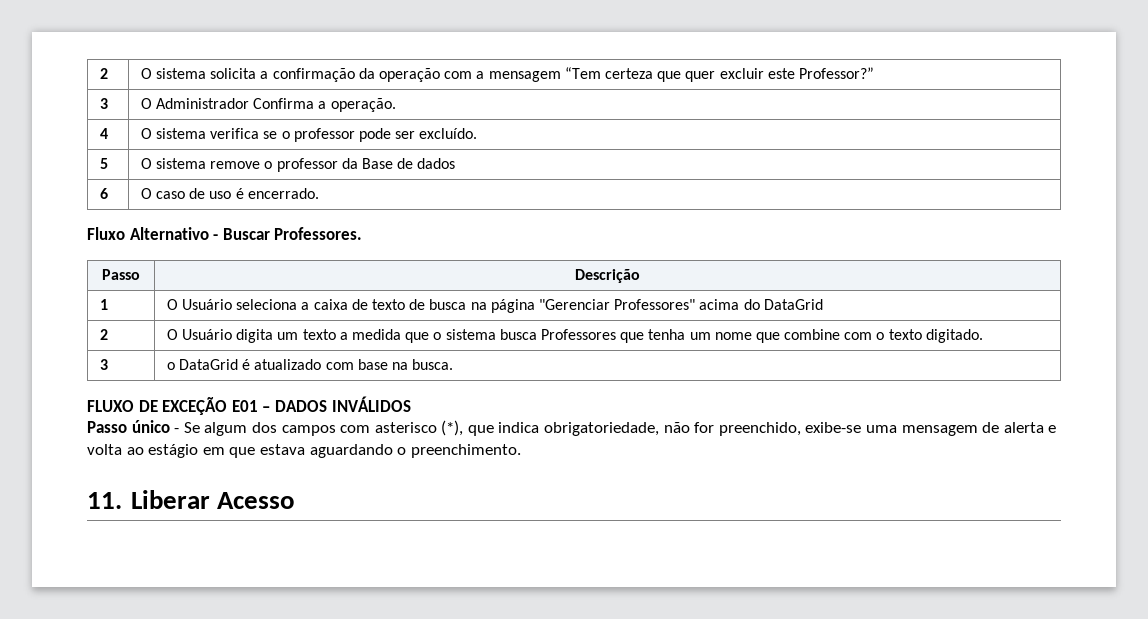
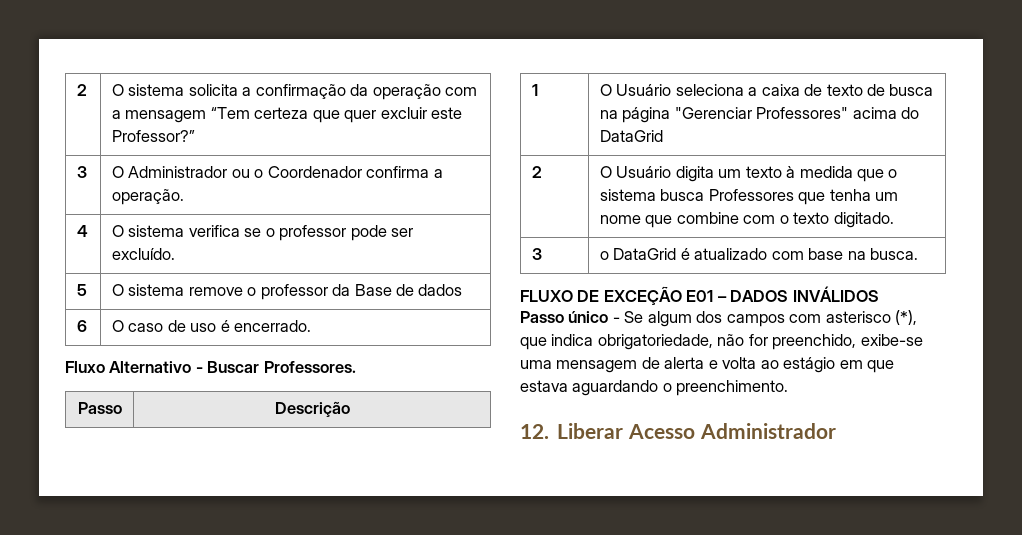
- 3 | O Administrador Confirma a operação.
+ 3 | O Administrador ou o Coordenador confirma a operação.
- 2 | O Usuário digita um texto a medida que o sistema busca Professores que tenha um nome que combine com o texto digitado.
+ 2 | O Usuário digita um texto à medida que o sistema busca Professores que tenha um nome que combine com o texto digitado.
- 11. Liberar Acesso
+ 12. Liberar Acesso Administrador

